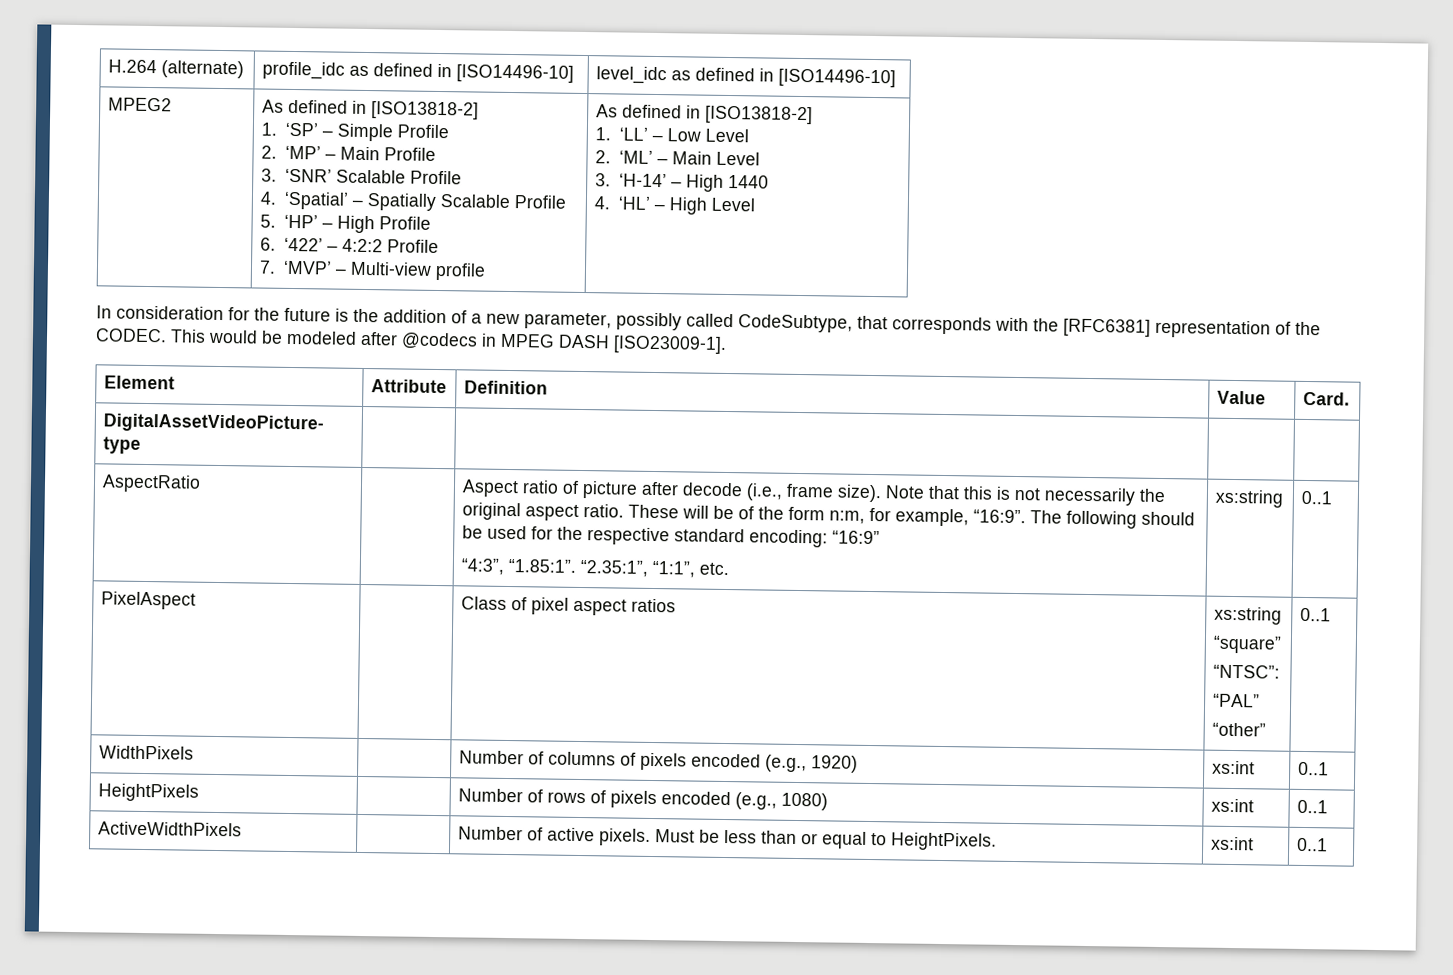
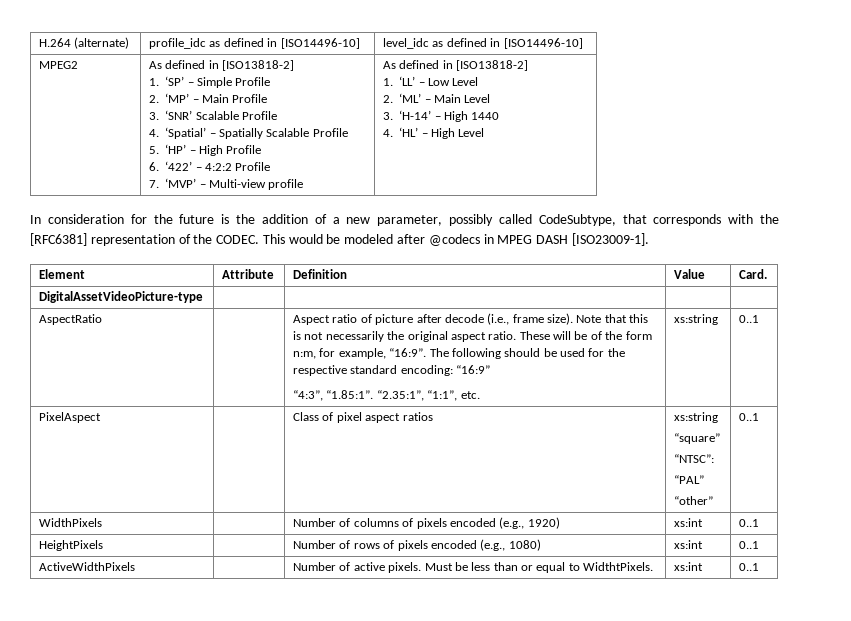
- ActiveWidthPixels | | Number of active pixels. Must be less than or equal to HeightPixels. | xs:int | 0..1
+ ActiveWidthPixels | | Number of active pixels. Must be less than or equal to WidthtPixels. | xs:int | 0..1

